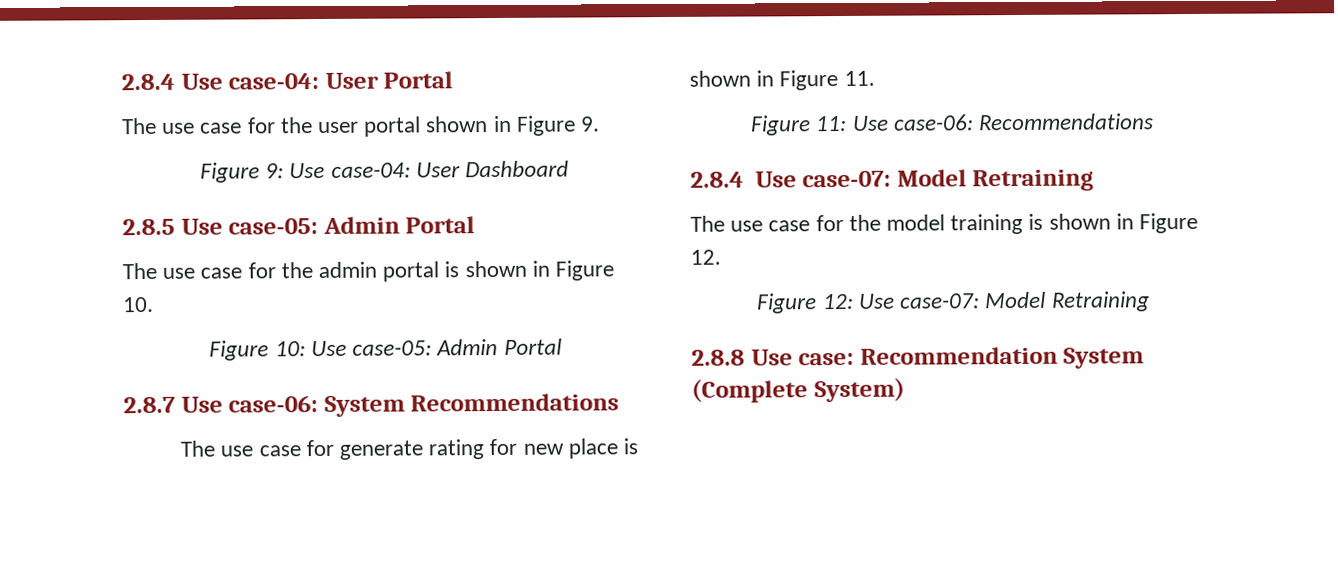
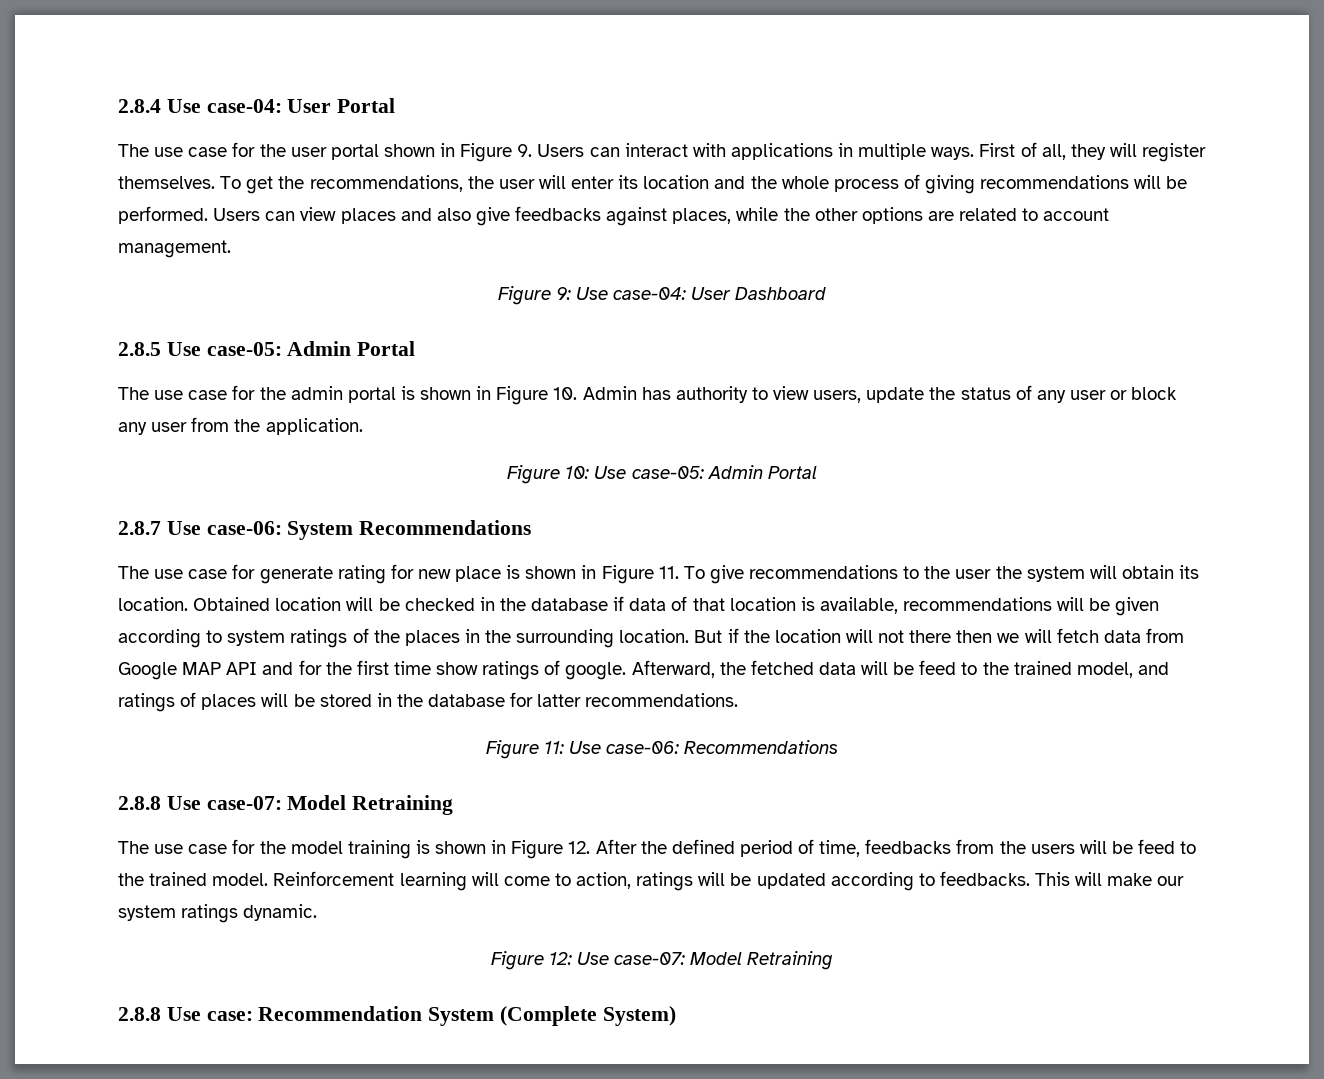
- The use case for the user portal shown in Figure 9.
+ The use case for the user portal shown in Figure 9. Users can interact with applications in multiple ways. First of all, they will register themselves. To get the recommendations, the user will enter its location and the whole process of giving recommendations will be performed. Users can view places and also give feedbacks against places, while the other options are related to account management.
- The use case for the admin portal is shown in Figure 10.
+ The use case for the admin portal is shown in Figure 10. Admin has authority to view users, update the status of any user or block any user from the application.
- The use case for generate rating for new place is shown in Figure 11.
+ The use case for generate rating for new place is shown in Figure 11. To give recommendations to the user the system will obtain its location. Obtained location will be checked in the database if data of that location is available, recommendations will be given according to system ratings of the places in the surrounding location. But if the location will not there then we will fetch data from Google MAP API and for the first time show ratings of google. Afterward, the fetched data will be feed to the trained model, and ratings of places will be stored in the database for latter recommendations.
- 2.8.4 Use case-07: Model Retraining
+ 2.8.8 Use case-07: Model Retraining
- The use case for the model training is shown in Figure 12.
+ The use case for the model training is shown in Figure 12. After the defined period of time, feedbacks from the users will be feed to the trained model. Reinforcement learning will come to action, ratings will be updated according to feedbacks. This will make our system ratings dynamic.

